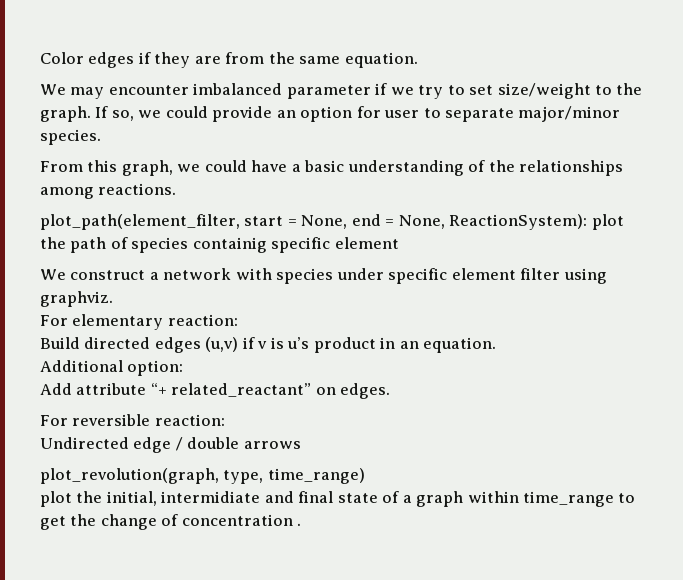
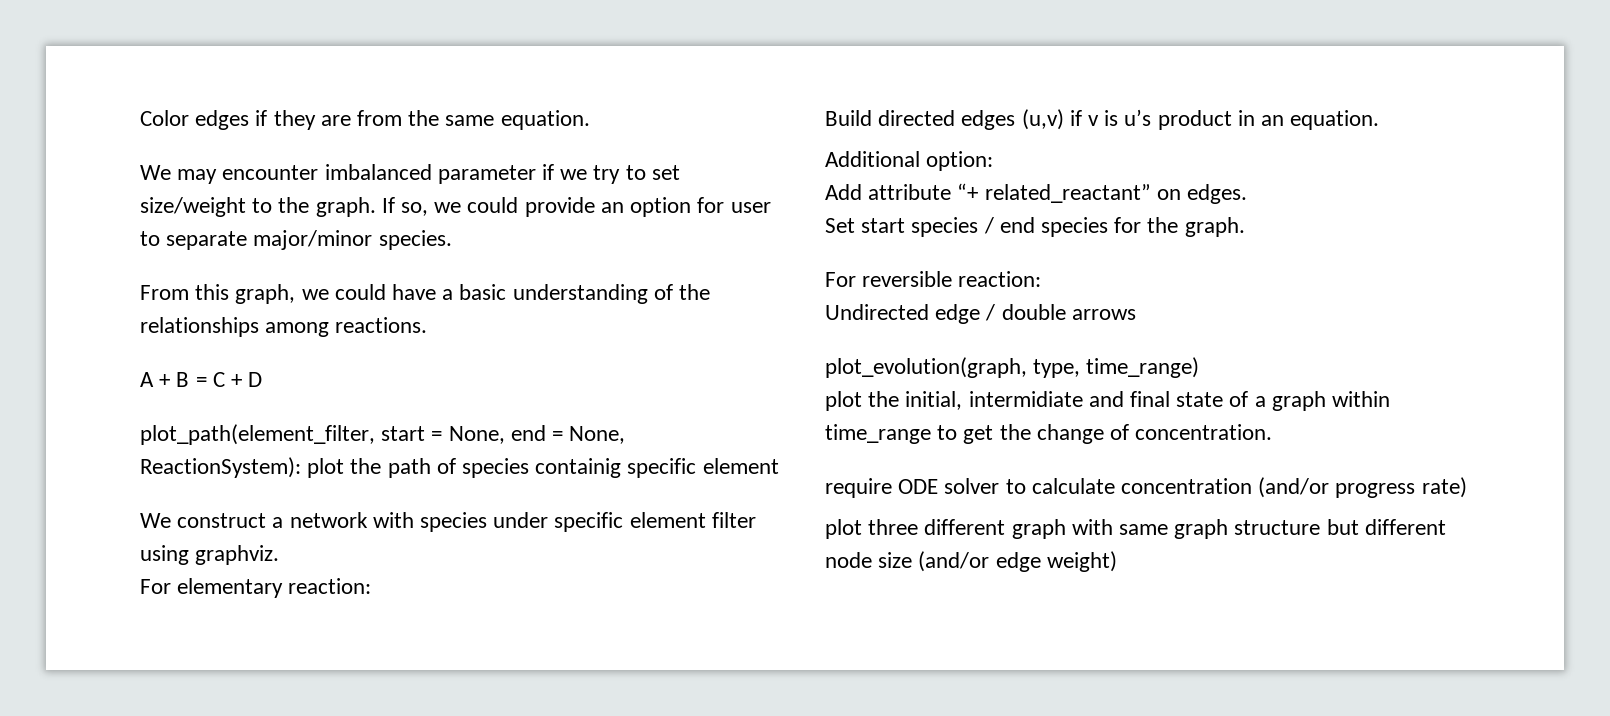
+ A + B = C + D
+ Set start species / end species for the graph.
- plot_revolution(graph, type, time_range)
+ plot_evolution(graph, type, time_range)
- plot the initial, intermidiate and final state of a graph within time_range to get the change of concentration .
+ plot the initial, intermidiate and final state of a graph within time_range to get the change of concentration.
+ require ODE solver to calculate concentration (and/or progress rate)
+ plot three different graph with same graph structure but different node size (and/or edge weight)

